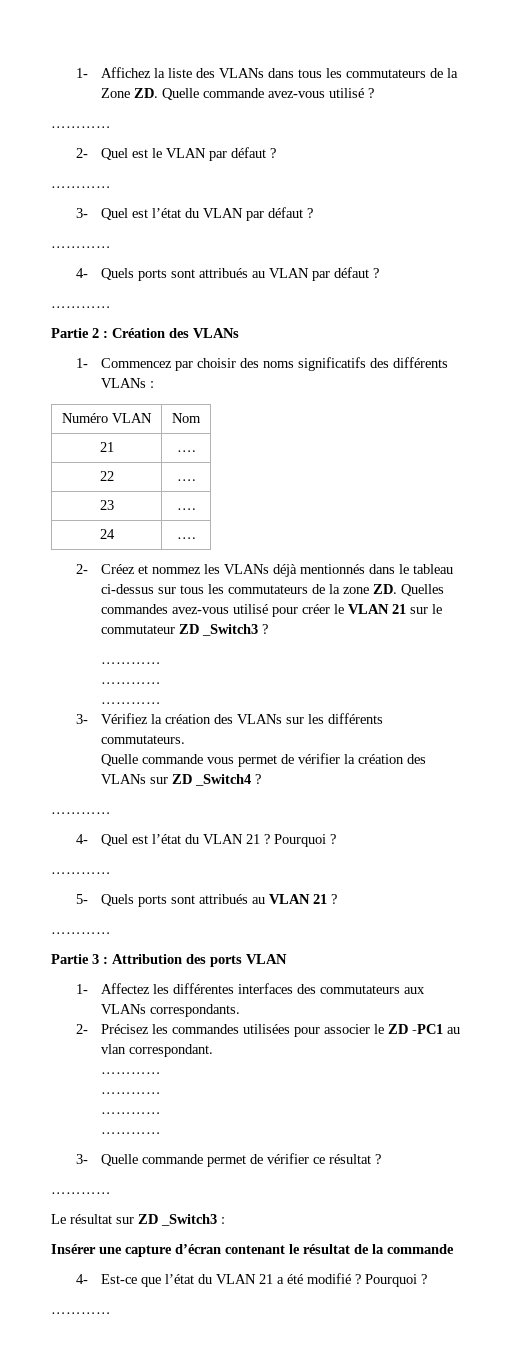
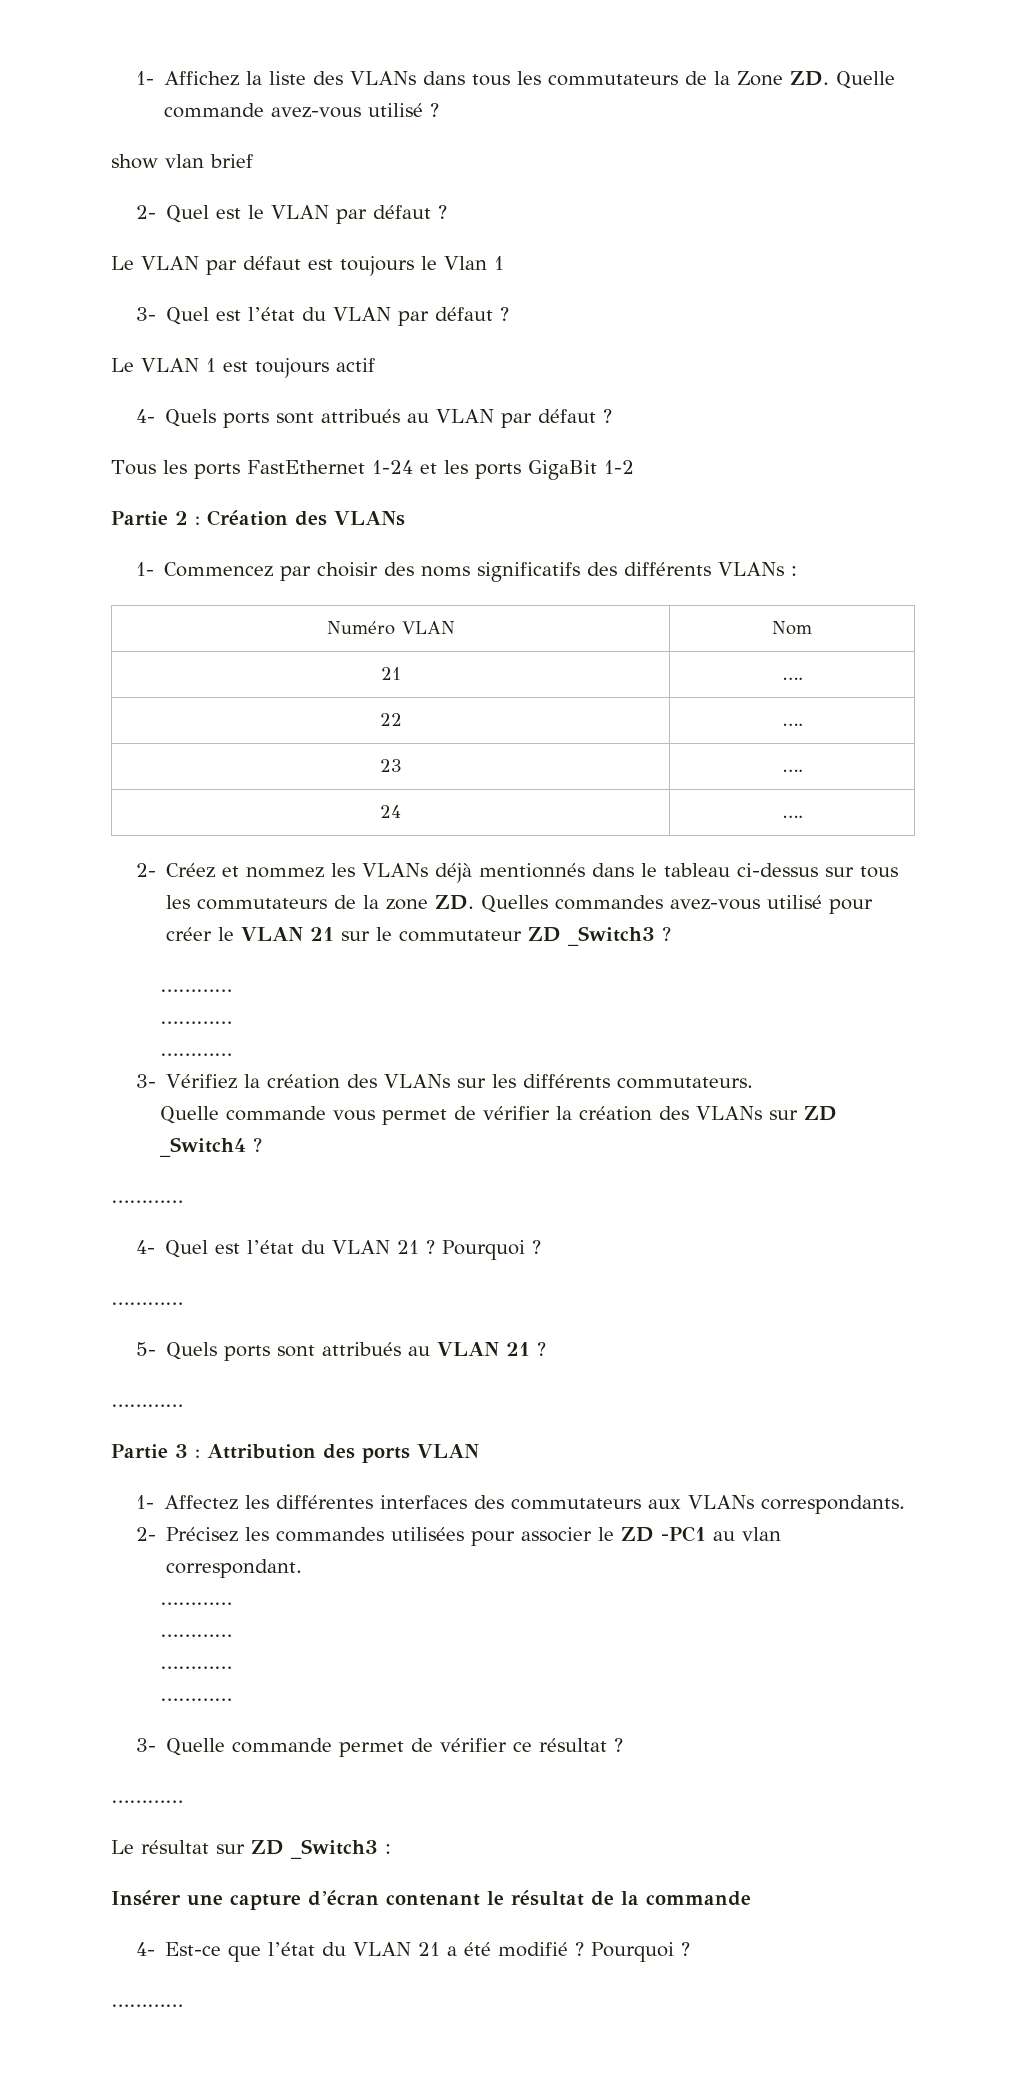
  1- Affichez la liste des VLANs dans tous les commutateurs de la Zone ZD. Quelle commande avez-vous utilisé ?
- …………
+ show vlan brief
  2- Quel est le VLAN par défaut ?
- …………
+ Le VLAN par défaut est toujours le Vlan 1
  3- Quel est l’état du VLAN par défaut ?
- …………
+ Le VLAN 1 est toujours actif
  4- Quels ports sont attribués au VLAN par défaut ?
- …………
+ Tous les ports FastEthernet 1-24 et les ports GigaBit 1-2

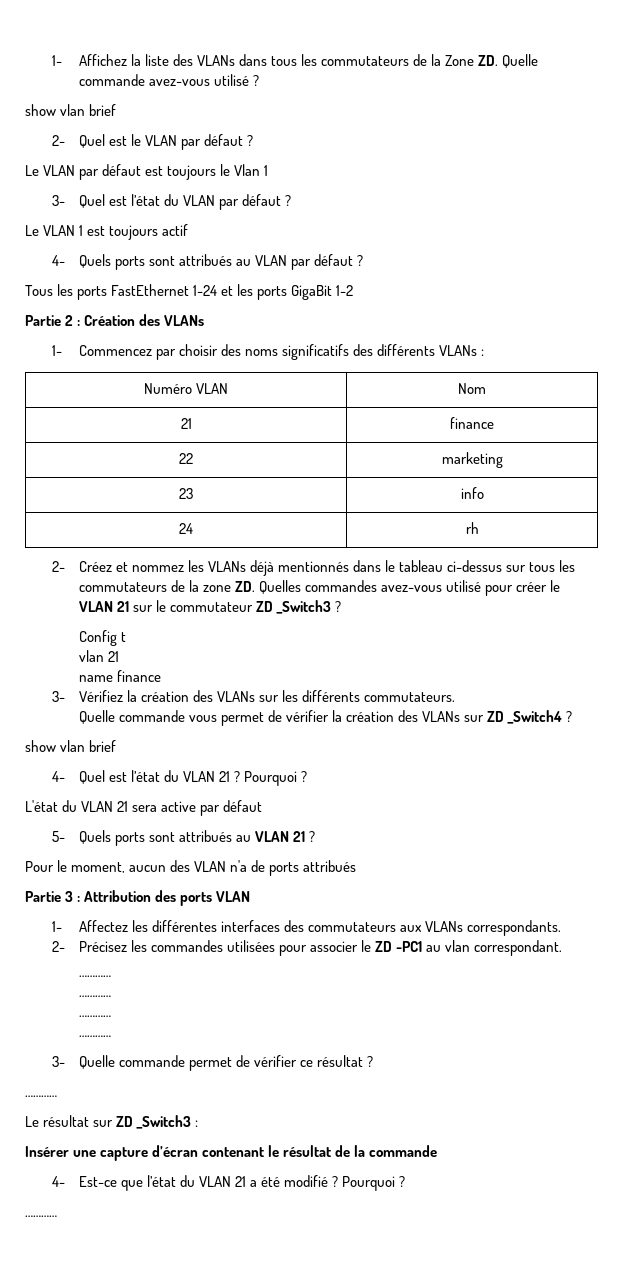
- 21 | ….
+ 21 | finance
- 22 | ….
+ 22 | marketing
- 23 | ….
+ 23 | info
- 24 | ….
+ 24 | rh
  2- Créez et nommez les VLANs déjà mentionnés dans le tableau ci-dessus sur tous les commutateurs de la zone ZD. Quelles commandes avez-vous utilisé pour créer le VLAN 21 sur le commutateur ZD _Switch3 ?
- …………
- …………
- …………
+ Config t
+ vlan 21
+ name finance
  Quelle commande vous permet de vérifier la création des VLANs sur ZD _Switch4 ?
- …………
+ show vlan brief
  4- Quel est l’état du VLAN 21 ? Pourquoi ?
- …………
+ L'état du VLAN 21 sera active par défaut
  5- Quels ports sont attribués au VLAN 21 ?
- …………
+ Pour le moment, aucun des VLAN n'a de ports attribués

